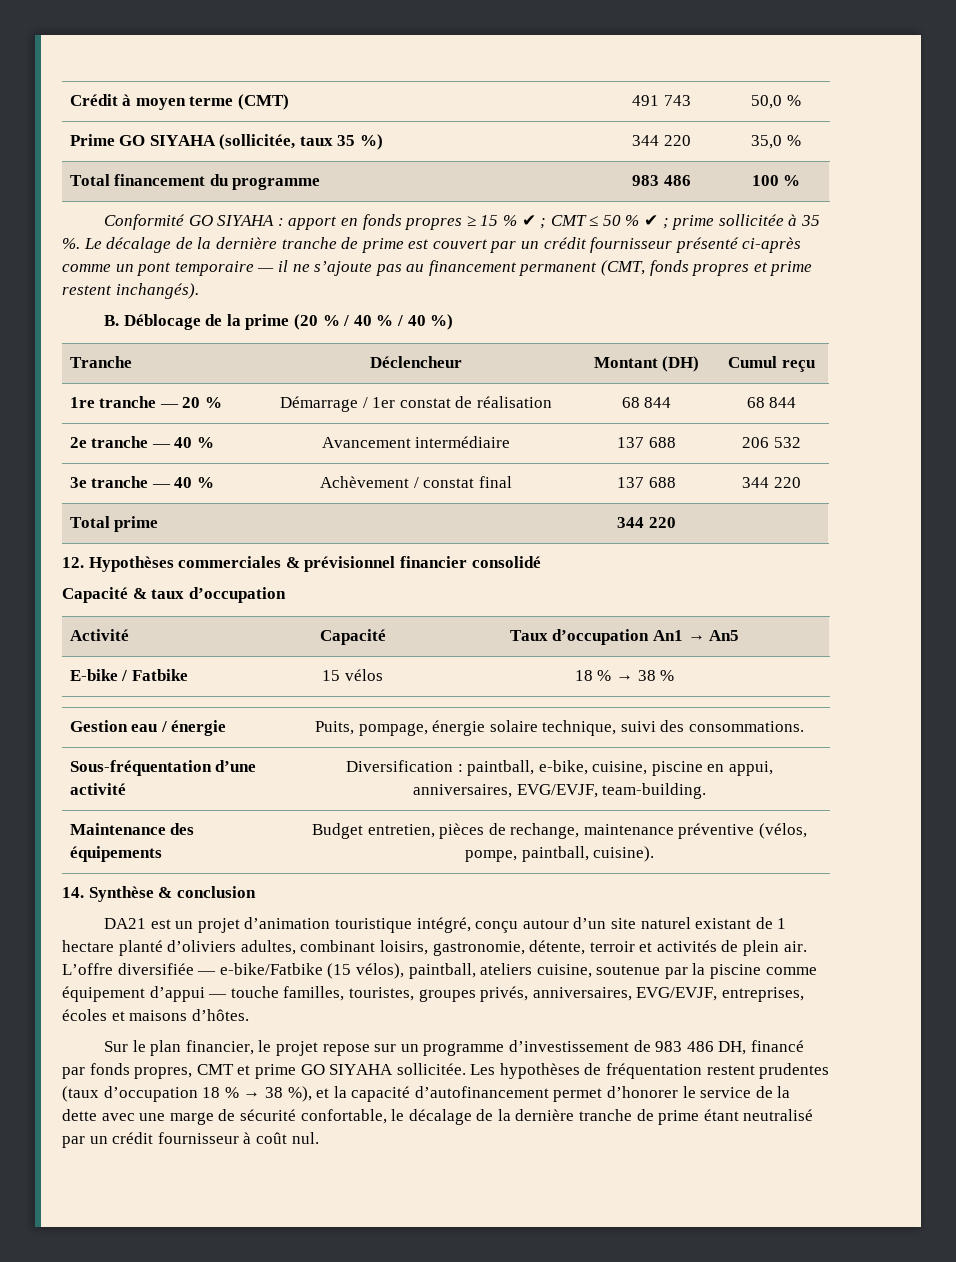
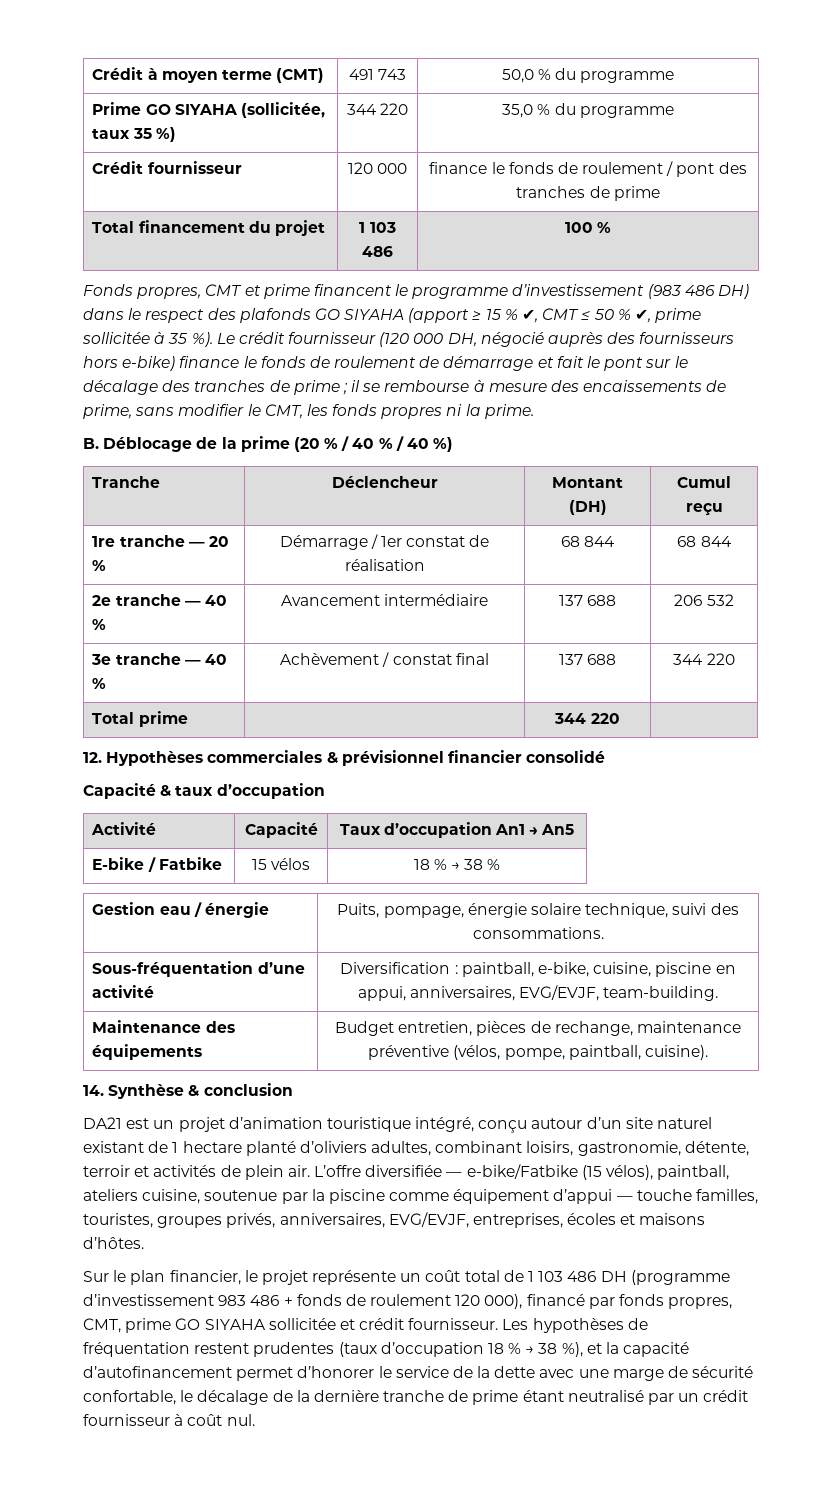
- Crédit à moyen terme (CMT) | 491 743 | 50,0 %
+ Crédit à moyen terme (CMT) | 491 743 | 50,0 % du programme
- Prime GO SIYAHA (sollicitée, taux 35 %) | 344 220 | 35,0 %
+ Prime GO SIYAHA (sollicitée, taux 35 %) | 344 220 | 35,0 % du programme
+ Crédit fournisseur | 120 000 | finance le fonds de roulement / pont des tranches de prime
- Total financement du programme | 983 486 | 100 %
+ Total financement du projet | 1 103 486 | 100 %
- Conformité GO SIYAHA : apport en fonds propres ≥ 15 % ✔ ; CMT ≤ 50 % ✔ ; prime sollicitée à 35 %. Le décalage de la dernière tranche de prime est couvert par un crédit fournisseur présenté ci-après comme un pont temporaire — il ne s’ajoute pas au financement permanent (CMT, fonds propres et prime restent inchangés).
+ Fonds propres, CMT et prime financent le programme d’investissement (983 486 DH) dans le respect des plafonds GO SIYAHA (apport ≥ 15 % ✔, CMT ≤ 50 % ✔, prime sollicitée à 35 %). Le crédit fournisseur (120 000 DH, négocié auprès des fournisseurs hors e-bike) finance le fonds de roulement de démarrage et fait le pont sur le décalage des tranches de prime ; il se rembourse à mesure des encaissements de prime, sans modifier le CMT, les fonds propres ni la prime.
- Sur le plan financier, le projet repose sur un programme d’investissement de 983 486 DH, financé par fonds propres, CMT et prime GO SIYAHA sollicitée.
+ Sur le plan financier, le projet représente un coût total de 1 103 486 DH (programme d’investissement 983 486 + fonds de roulement 120 000), financé par fonds propres, CMT, prime GO SIYAHA sollicitée et crédit fournisseur.

